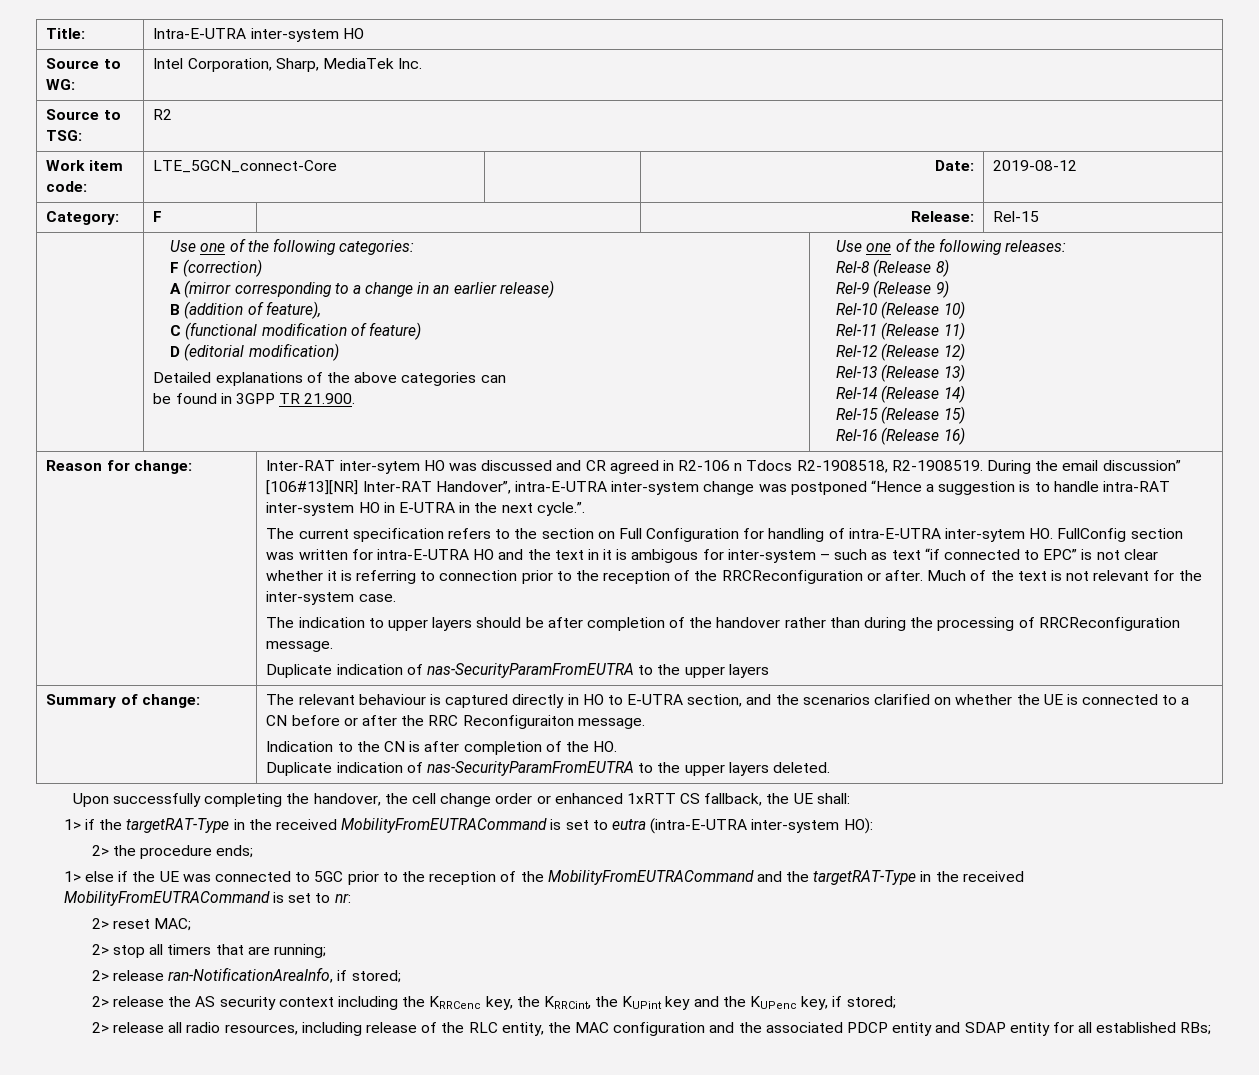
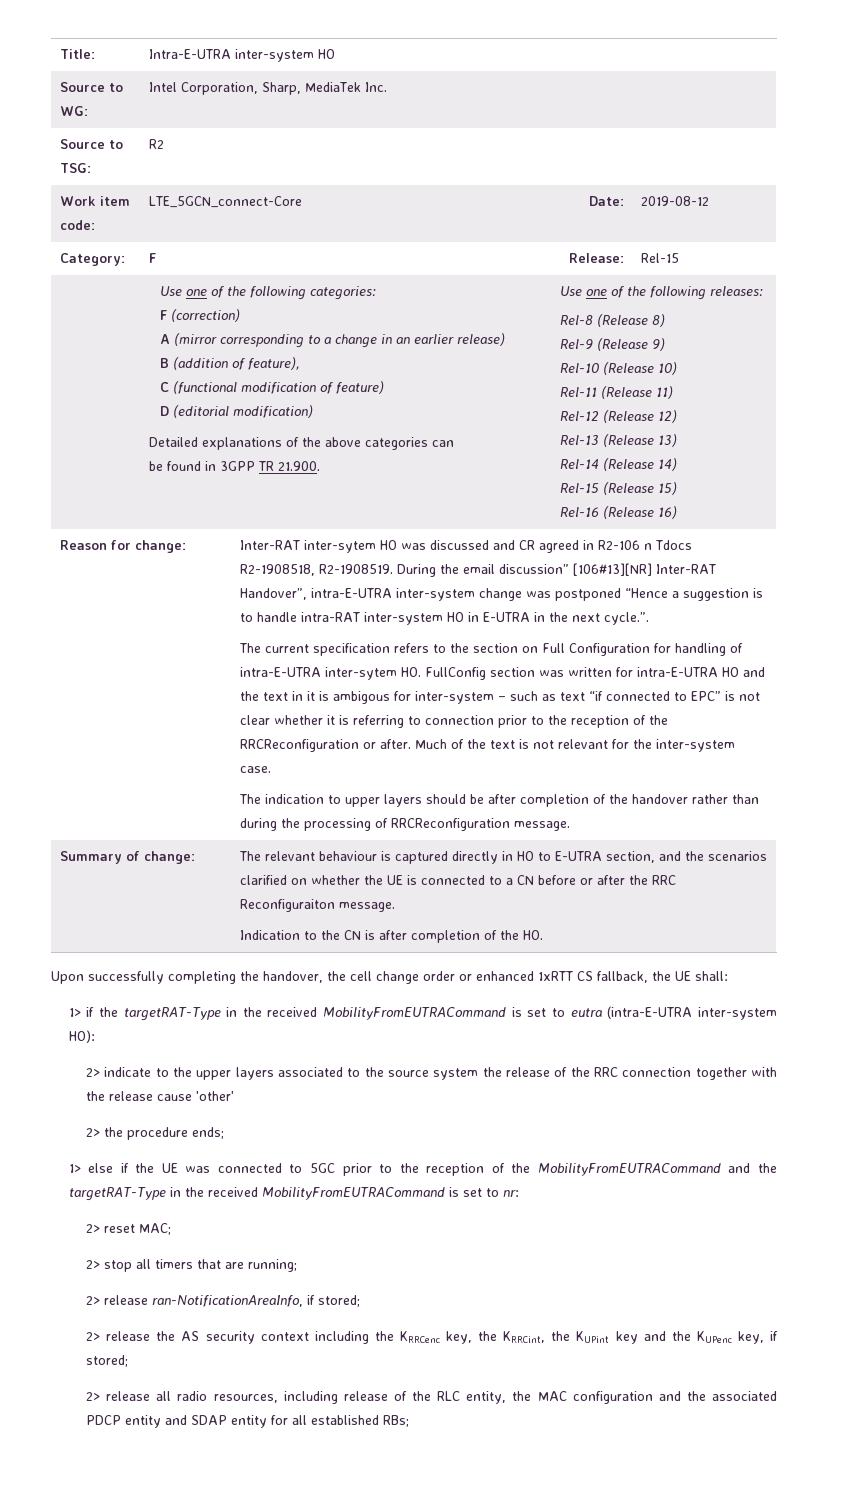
  The indication to upper layers should be after completion of the handover rather than during the processing of RRCReconfiguration message.
- Duplicate indication of nas-SecurityParamFromEUTRA to the upper layers
- Duplicate indication of nas-SecurityParamFromEUTRA to the upper layers deleted.
+ 2> indicate to the upper layers associated to the source system the release of the RRC connection together with the release cause 'other'

